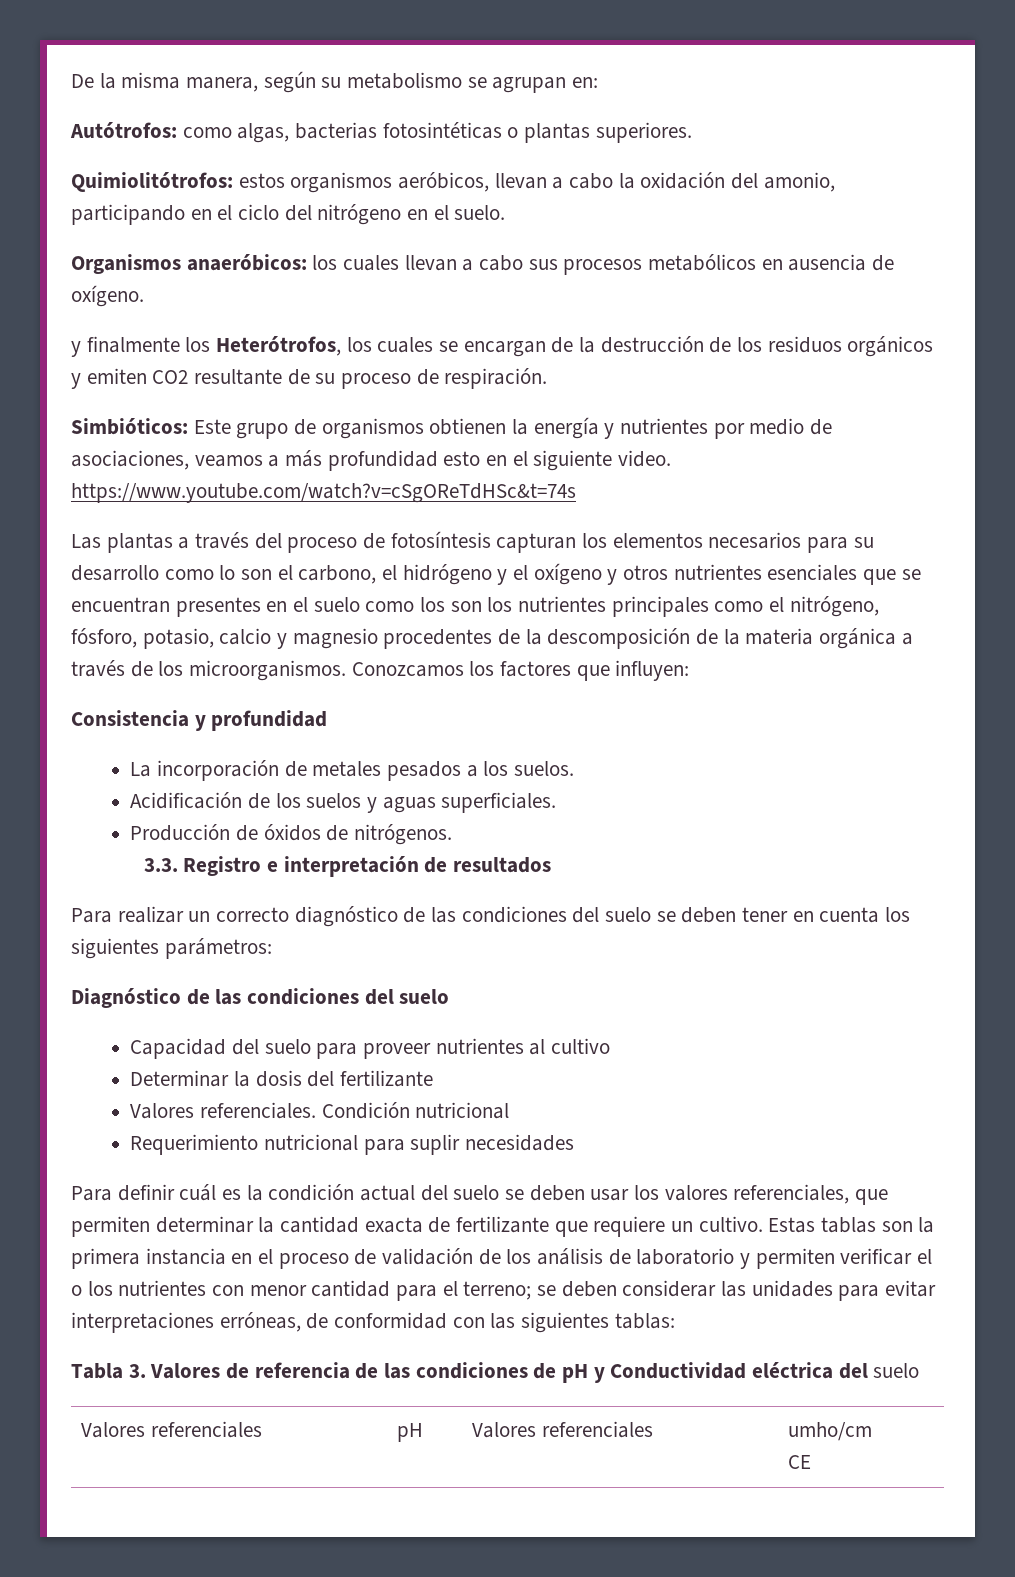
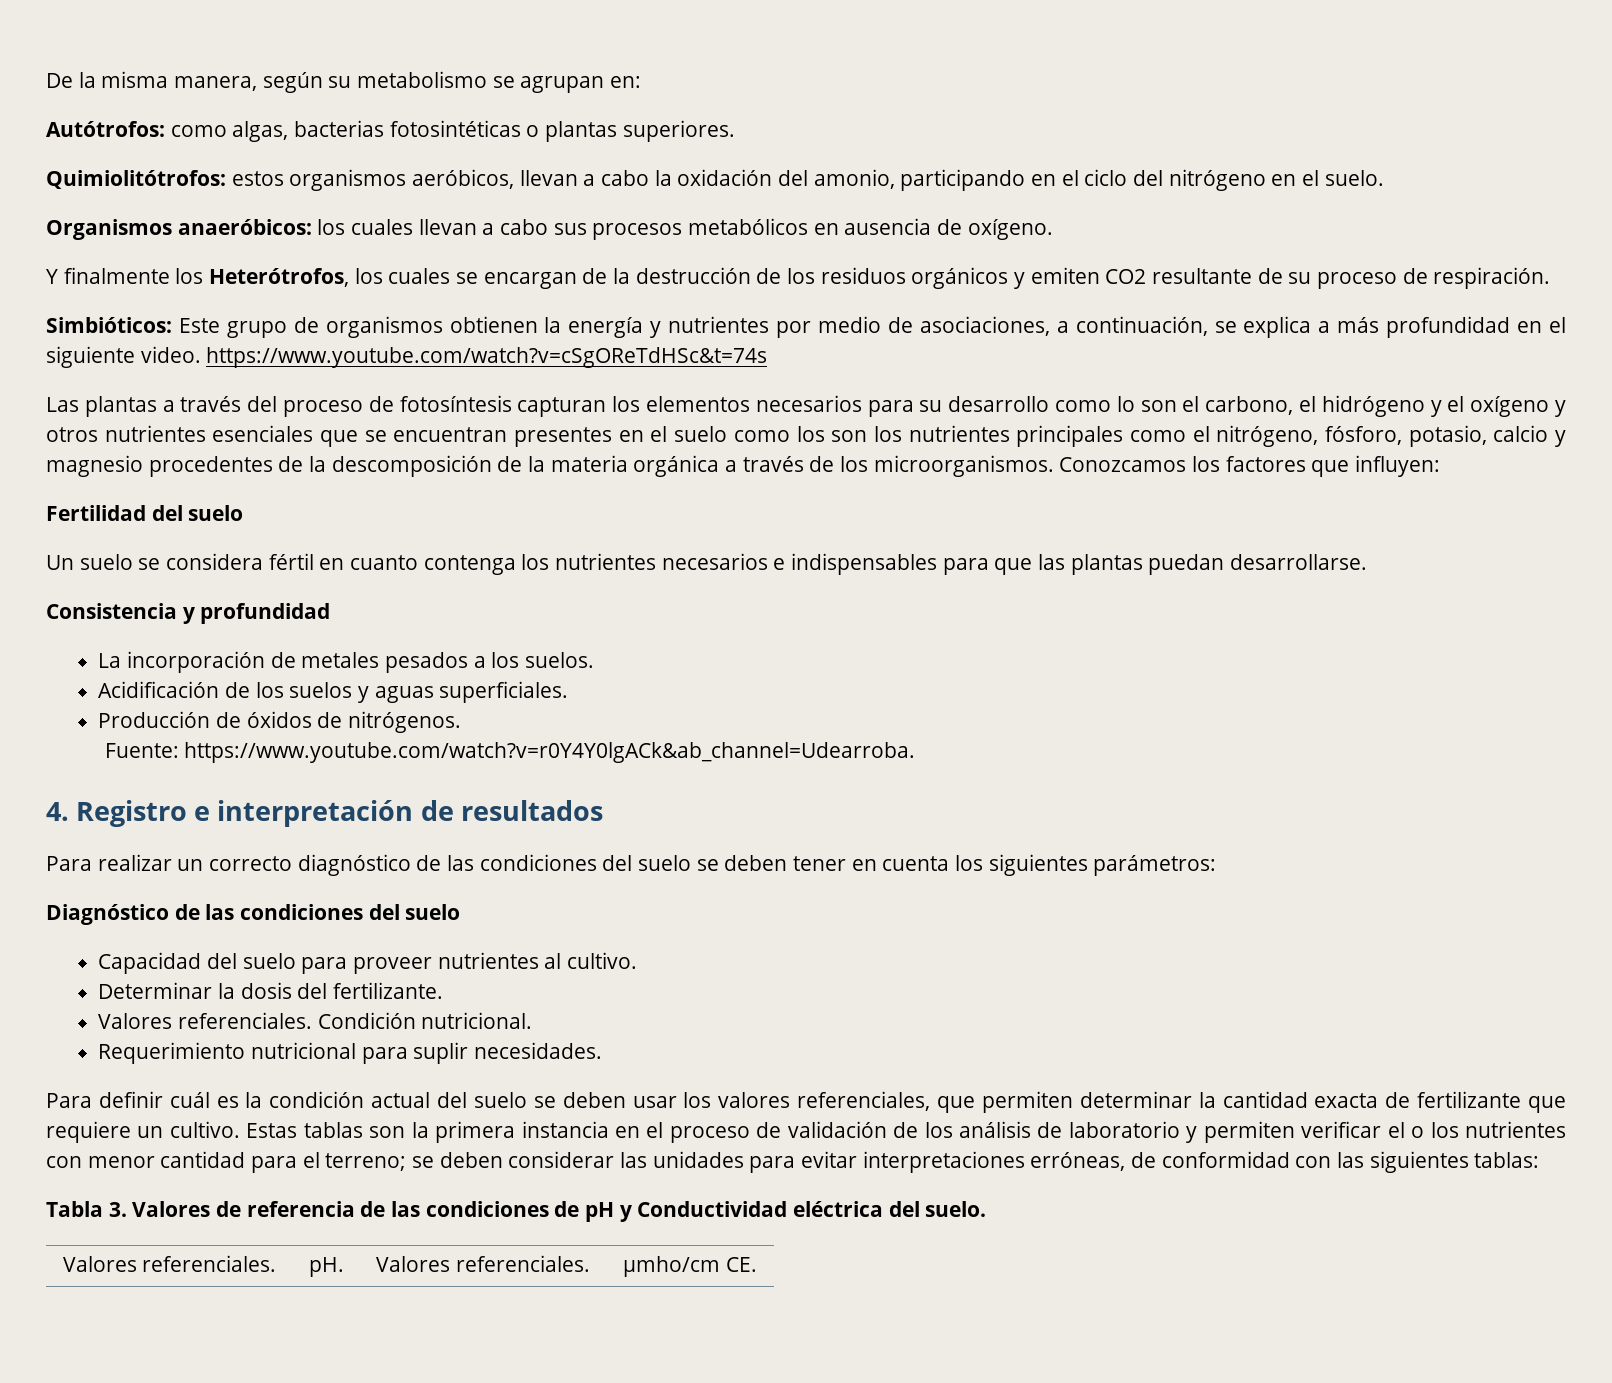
- y finalmente los Heterótrofos, los cuales se encargan de la destrucción de los residuos orgánicos y emiten CO2 resultante de su proceso de respiración.
+ Y finalmente los Heterótrofos, los cuales se encargan de la destrucción de los residuos orgánicos y emiten CO2 resultante de su proceso de respiración.
- Simbióticos: Este grupo de organismos obtienen la energía y nutrientes por medio de asociaciones, veamos a más profundidad esto en el siguiente video. https://www.youtube.com/watch?v=cSgOReTdHSc&t=74s
+ Simbióticos: Este grupo de organismos obtienen la energía y nutrientes por medio de asociaciones, a continuación, se explica a más profundidad en el siguiente video. https://www.youtube.com/watch?v=cSgOReTdHSc&t=74s
+ Fertilidad del suelo
+ Un suelo se considera fértil en cuanto contenga los nutrientes necesarios e indispensables para que las plantas puedan desarrollarse.
- 3.3. Registro e interpretación de resultados
+ Fuente: https://www.youtube.com/watch?v=r0Y4Y0lgACk&ab_channel=Udearroba.
+ 4. Registro e interpretación de resultados
- Capacidad del suelo para proveer nutrientes al cultivo
+ Capacidad del suelo para proveer nutrientes al cultivo.
- Determinar la dosis del fertilizante
+ Determinar la dosis del fertilizante.
- Condición nutricional
+ Condición nutricional.
- Requerimiento nutricional para suplir necesidades
+ Requerimiento nutricional para suplir necesidades.
- Tabla 3. Valores de referencia de las condiciones de pH y Conductividad eléctrica del suelo
- Valores referenciales | pH | Valores referenciales | umho/cm
- CE
+ Tabla 3. Valores de referencia de las condiciones de pH y Conductividad eléctrica del suelo.
+ Valores referenciales. | pH. | Valores referenciales. | µmho/cm CE.

